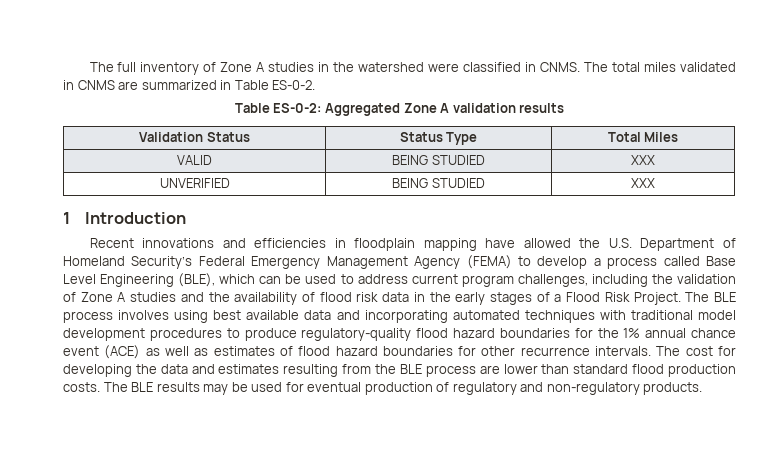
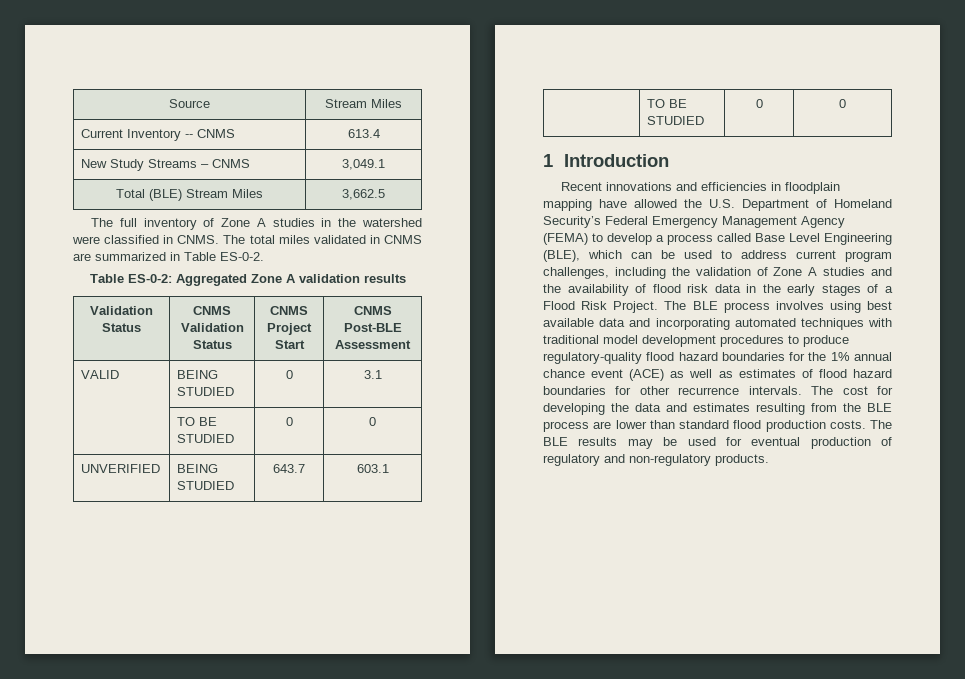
+ Source | Stream Miles
+ Current Inventory -- CNMS | 613.4
+ New Study Streams – CNMS | 3,049.1
+ Total (BLE) Stream Miles | 3,662.5
- Validation Status | Status Type | Total Miles
- VALID | BEING STUDIED | XXX
- UNVERIFIED | BEING STUDIED | XXX
+ Validation Status | CNMS Validation Status | CNMS Project Start | CNMS Post-BLE Assessment
+ VALID | BEING STUDIED | 0 | 3.1
+ | TO BE STUDIED | 0 | 0
+ UNVERIFIED | BEING STUDIED | 643.7 | 603.1
+ | TO BE STUDIED | 0 | 0

